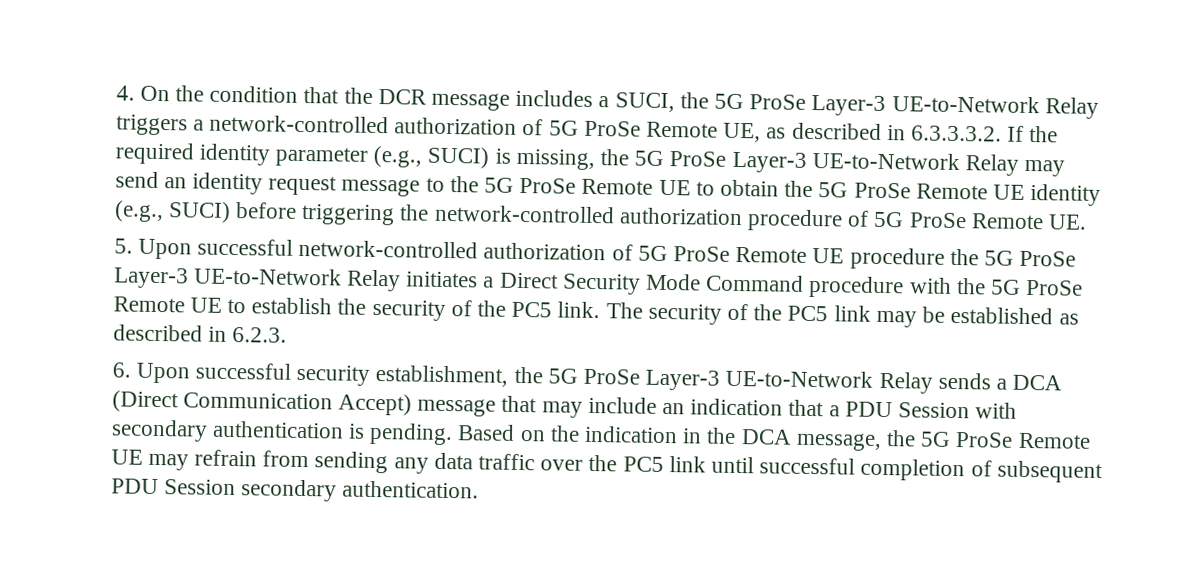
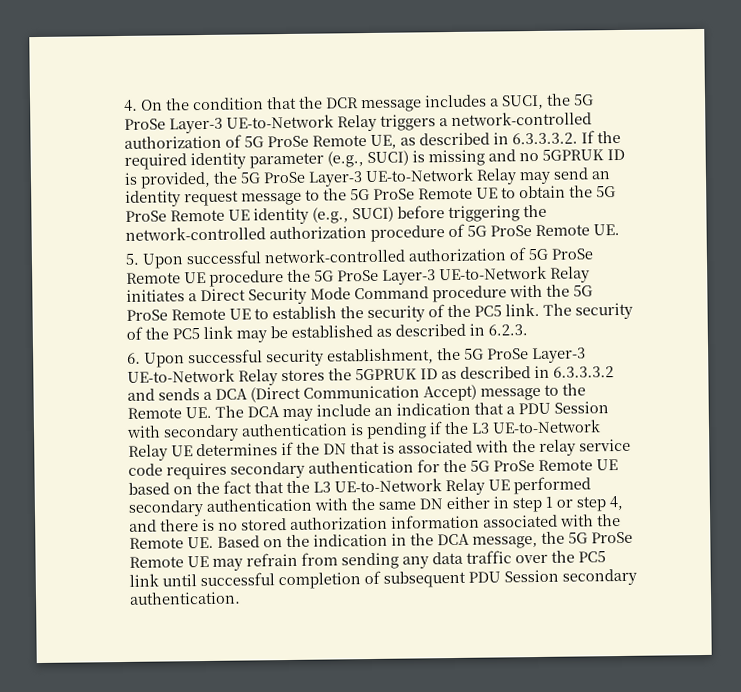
- 4. On the condition that the DCR message includes a SUCI, the 5G ProSe Layer-3 UE-to-Network Relay triggers a network-controlled authorization of 5G ProSe Remote UE, as described in 6.3.3.3.2. If the required identity parameter (e.g., SUCI) is missing, the 5G ProSe Layer-3 UE-to-Network Relay may send an identity request message to the 5G ProSe Remote UE to obtain the 5G ProSe Remote UE identity (e.g., SUCI) before triggering the network-controlled authorization procedure of 5G ProSe Remote UE.
+ 4. On the condition that the DCR message includes a SUCI, the 5G ProSe Layer-3 UE-to-Network Relay triggers a network-controlled authorization of 5G ProSe Remote UE, as described in 6.3.3.3.2. If the required identity parameter (e.g., SUCI) is missing and no 5GPRUK ID is provided, the 5G ProSe Layer-3 UE-to-Network Relay may send an identity request message to the 5G ProSe Remote UE to obtain the 5G ProSe Remote UE identity (e.g., SUCI) before triggering the network-controlled authorization procedure of 5G ProSe Remote UE.
- 6. Upon successful security establishment, the 5G ProSe Layer-3 UE-to-Network Relay sends a DCA (Direct Communication Accept) message that may include an indication that a PDU Session with secondary authentication is pending. Based on the indication in the DCA message, the 5G ProSe Remote UE may refrain from sending any data traffic over the PC5 link until successful completion of subsequent PDU Session secondary authentication.
+ 6. Upon successful security establishment, the 5G ProSe Layer-3 UE-to-Network Relay stores the 5GPRUK ID as described in 6.3.3.3.2 and sends a DCA (Direct Communication Accept) message to the Remote UE. The DCA may include an indication that a PDU Session with secondary authentication is pending if the L3 UE-to-Network Relay UE determines if the DN that is associated with the relay service code requires secondary authentication for the 5G ProSe Remote UE based on the fact that the L3 UE-to-Network Relay UE performed secondary authentication with the same DN either in step 1 or step 4, and there is no stored authorization information associated with the Remote UE. Based on the indication in the DCA message, the 5G ProSe Remote UE may refrain from sending any data traffic over the PC5 link until successful completion of subsequent PDU Session secondary authentication.

